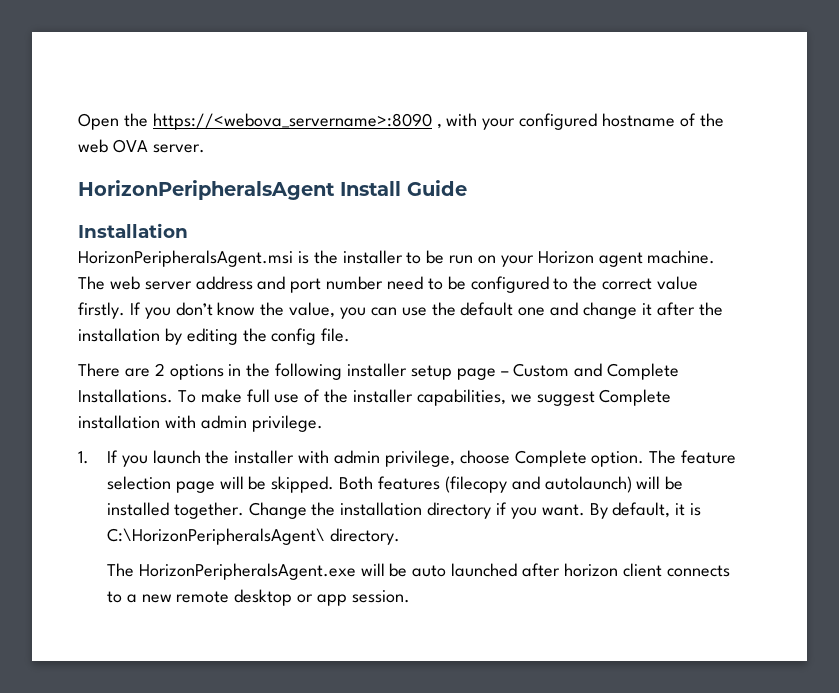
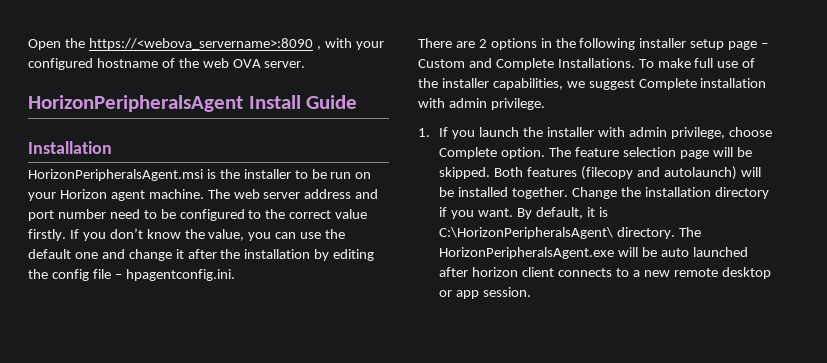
- If you don’t know the value, you can use the default one and change it after the installation by editing the config file.
+ If you don’t know the value, you can use the default one and change it after the installation by editing the config file – hpagentconfig.ini.
- By default, it is C:\HorizonPeripheralsAgent\ directory.
- The HorizonPeripheralsAgent.exe will be auto launched after horizon client connects to a new remote desktop or app session.
+ By default, it is C:\HorizonPeripheralsAgent\ directory. The HorizonPeripheralsAgent.exe will be auto launched after horizon client connects to a new remote desktop or app session.

